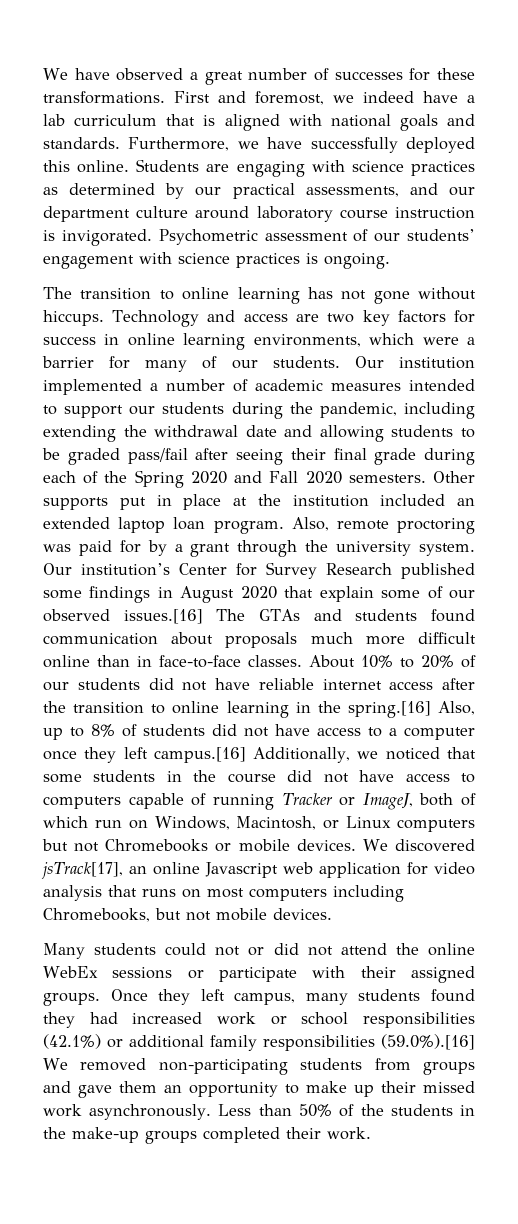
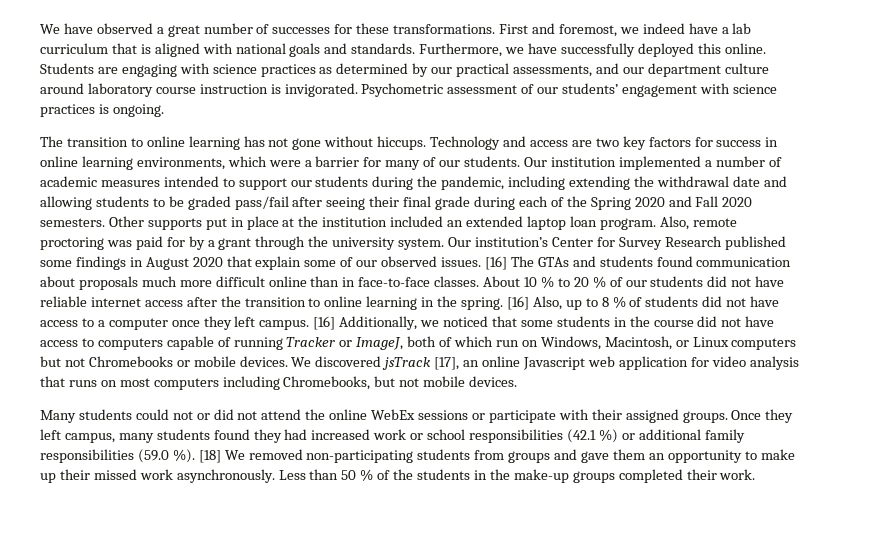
- Our institution’s Center for Survey Research published some findings in August 2020 that explain some of our observed issues.[16] The GTAs and students found communication about proposals much more difficult online than in face-to-face classes.
+ Our institution’s Center for Survey Research published some findings in August 2020 that explain some of our observed issues. [16] The GTAs and students found communication about proposals much more difficult online than in face-to-face classes.
- About 10% to 20% of our students did not have reliable internet access after the transition to online learning in the spring.[16] Also, up to 8% of students did not have access to a computer once they left campus.[16] Additionally, we noticed that some students in the course did not have access to computers capable of running Tracker or ImageJ, both of which run on Windows, Macintosh, or Linux computers but not Chromebooks or mobile devices.
+ About 10 % to 20 % of our students did not have reliable internet access after the transition to online learning in the spring. [16] Also, up to 8 % of students did not have access to a computer once they left campus. [16] Additionally, we noticed that some students in the course did not have access to computers capable of running Tracker or ImageJ, both of which run on Windows, Macintosh, or Linux computers but not Chromebooks or mobile devices.
- We discovered jsTrack[17], an online Javascript web application for video analysis that runs on most computers including Chromebooks, but not mobile devices.
+ We discovered jsTrack [17], an online Javascript web application for video analysis that runs on most computers including Chromebooks, but not mobile devices.
- Once they left campus, many students found they had increased work or school responsibilities (42.1%) or additional family responsibilities (59.0%).[16] We removed non-participating students from groups and gave them an opportunity to make up their missed work asynchronously.
+ Once they left campus, many students found they had increased work or school responsibilities (42.1 %) or additional family responsibilities (59.0 %). [18] We removed non-participating students from groups and gave them an opportunity to make up their missed work asynchronously.
- Less than 50% of the students in the make-up groups completed their work.
+ Less than 50 % of the students in the make-up groups completed their work.

